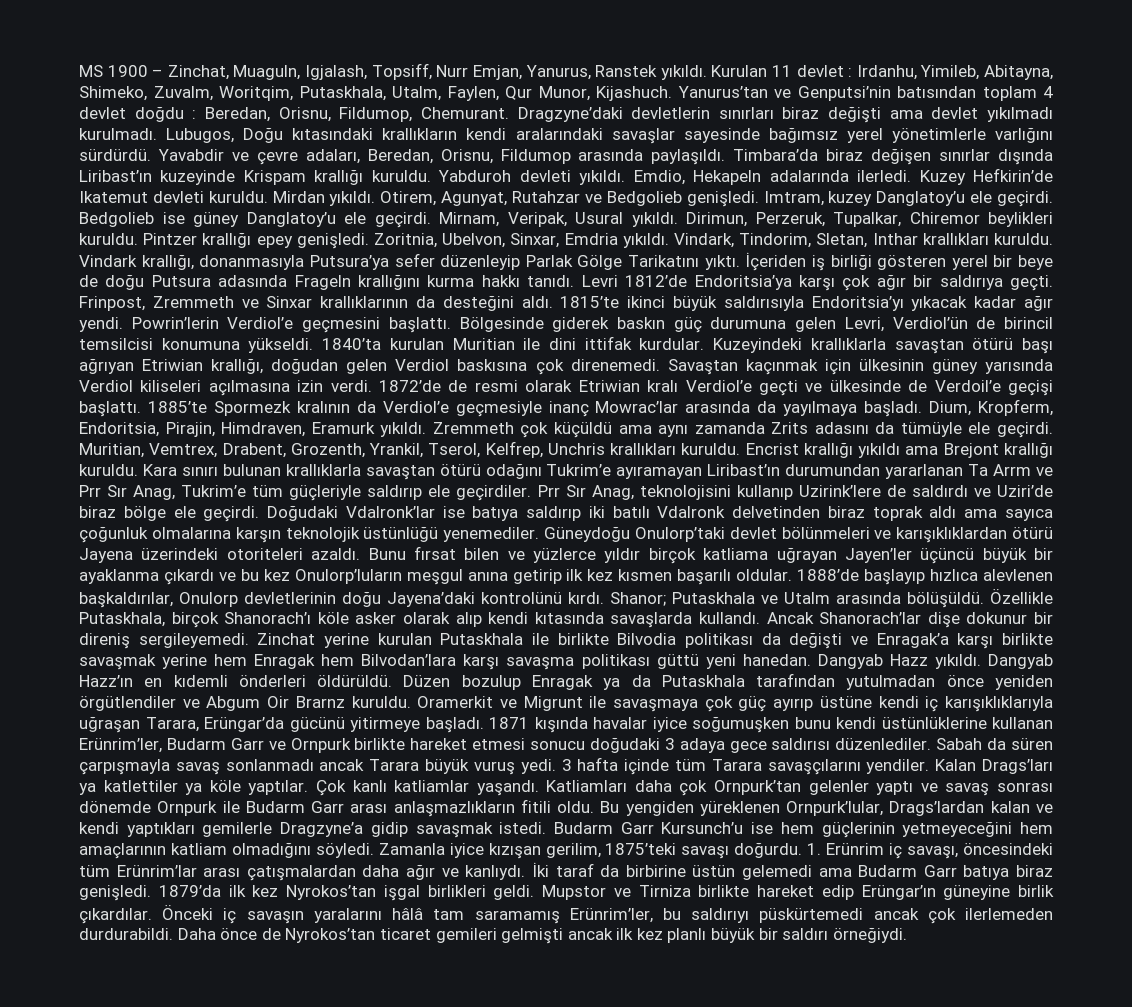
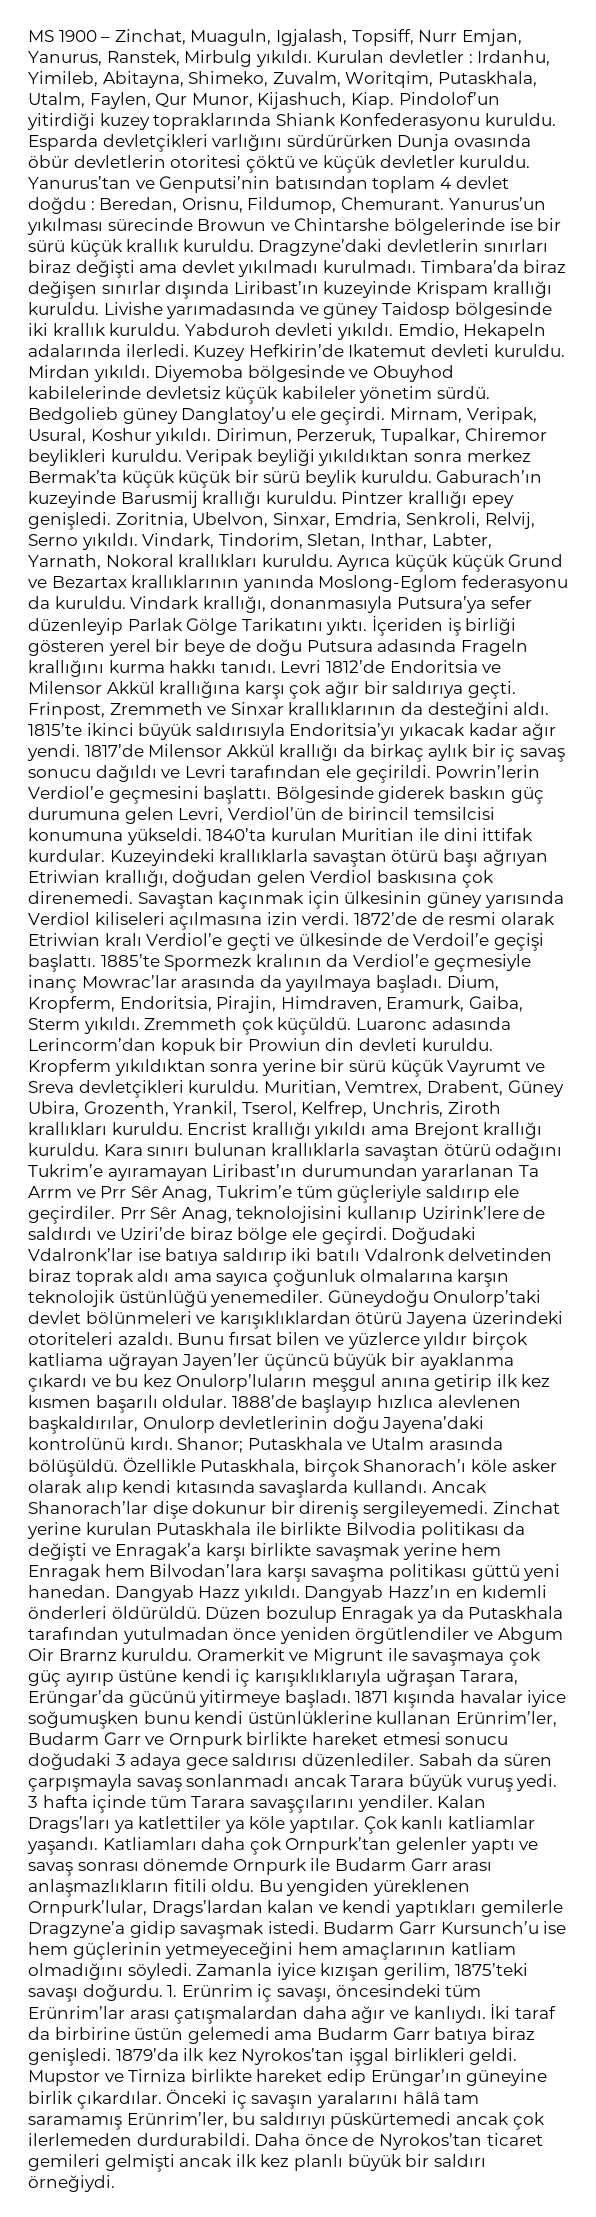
- MS 1900 – Zinchat, Muaguln, Igjalash, Topsiff, Nurr Emjan, Yanurus, Ranstek yıkıldı. Kurulan 11 devlet : Irdanhu, Yimileb, Abitayna, Shimeko, Zuvalm, Woritqim, Putaskhala, Utalm, Faylen, Qur Munor, Kijashuch.
+ MS 1900 – Zinchat, Muaguln, Igjalash, Topsiff, Nurr Emjan, Yanurus, Ranstek, Mirbulg yıkıldı. Kurulan devletler : Irdanhu, Yimileb, Abitayna, Shimeko, Zuvalm, Woritqim, Putaskhala, Utalm, Faylen, Qur Munor, Kijashuch, Kiap. Pindolof’un yitirdiği kuzey topraklarında Shiank Konfederasyonu kuruldu. Esparda devletçikleri varlığını sürdürürken Dunja ovasında öbür devletlerin otoritesi çöktü ve küçük devletler kuruldu.
+ Yanurus’un yıkılması sürecinde Browun ve Chintarshe bölgelerinde ise bir sürü küçük krallık kuruldu.
- Lubugos, Doğu kıtasındaki krallıkların kendi aralarındaki savaşlar sayesinde bağımsız yerel yönetimlerle varlığını sürdürdü. Yavabdir ve çevre adaları, Beredan, Orisnu, Fildumop arasında paylaşıldı.
+ Livishe yarımadasında ve güney Taidosp bölgesinde iki krallık kuruldu.
- Otirem, Agunyat, Rutahzar ve Bedgolieb genişledi. Imtram, kuzey Danglatoy’u ele geçirdi. Bedgolieb ise güney Danglatoy’u ele geçirdi.
+ Diyemoba bölgesinde ve Obuyhod kabilelerinde devletsiz küçük kabileler yönetim sürdü. Bedgolieb güney Danglatoy’u ele geçirdi.
- Mirnam, Veripak, Usural yıkıldı.
+ Mirnam, Veripak, Usural, Koshur yıkıldı.
+ Veripak beyliği yıkıldıktan sonra merkez Bermak’ta küçük küçük bir sürü beylik kuruldu. Gaburach’ın kuzeyinde Barusmij krallığı kuruldu.
- Zoritnia, Ubelvon, Sinxar, Emdria yıkıldı. Vindark, Tindorim, Sletan, Inthar krallıkları kuruldu.
+ Zoritnia, Ubelvon, Sinxar, Emdria, Senkroli, Relvij, Serno yıkıldı. Vindark, Tindorim, Sletan, Inthar, Labter, Yarnath, Nokoral krallıkları kuruldu. Ayrıca küçük küçük Grund ve Bezartax krallıklarının yanında Moslong-Eglom federasyonu da kuruldu.
- Levri 1812’de Endoritsia’ya karşı çok ağır bir saldırıya geçti.
+ Levri 1812’de Endoritsia ve Milensor Akkül krallığına karşı çok ağır bir saldırıya geçti.
+ 1817’de Milensor Akkül krallığı da birkaç aylık bir iç savaş sonucu dağıldı ve Levri tarafından ele geçirildi.
- Dium, Kropferm, Endoritsia, Pirajin, Himdraven, Eramurk yıkıldı. Zremmeth çok küçüldü ama aynı zamanda Zrits adasını da tümüyle ele geçirdi.
+ Dium, Kropferm, Endoritsia, Pirajin, Himdraven, Eramurk, Gaiba, Sterm yıkıldı. Zremmeth çok küçüldü. Luaronc adasında Lerincorm’dan kopuk bir Prowiun din devleti kuruldu. Kropferm yıkıldıktan sonra yerine bir sürü küçük Vayrumt ve Sreva devletçikleri kuruldu.
- Muritian, Vemtrex, Drabent, Grozenth, Yrankil, Tserol, Kelfrep, Unchris krallıkları kuruldu.
+ Muritian, Vemtrex, Drabent, Güney Ubira, Grozenth, Yrankil, Tserol, Kelfrep, Unchris, Ziroth krallıkları kuruldu.
- Kara sınırı bulunan krallıklarla savaştan ötürü odağını Tukrim’e ayıramayan Liribast’ın durumundan yararlanan Ta Arrm ve Prr Sır Anag, Tukrim’e tüm güçleriyle saldırıp ele geçirdiler.
+ Kara sınırı bulunan krallıklarla savaştan ötürü odağını Tukrim’e ayıramayan Liribast’ın durumundan yararlanan Ta Arrm ve Prr Sêr Anag, Tukrim’e tüm güçleriyle saldırıp ele geçirdiler.
- Prr Sır Anag, teknolojisini kullanıp Uzirink’lere de saldırdı ve Uziri’de biraz bölge ele geçirdi.
+ Prr Sêr Anag, teknolojisini kullanıp Uzirink’lere de saldırdı ve Uziri’de biraz bölge ele geçirdi.

